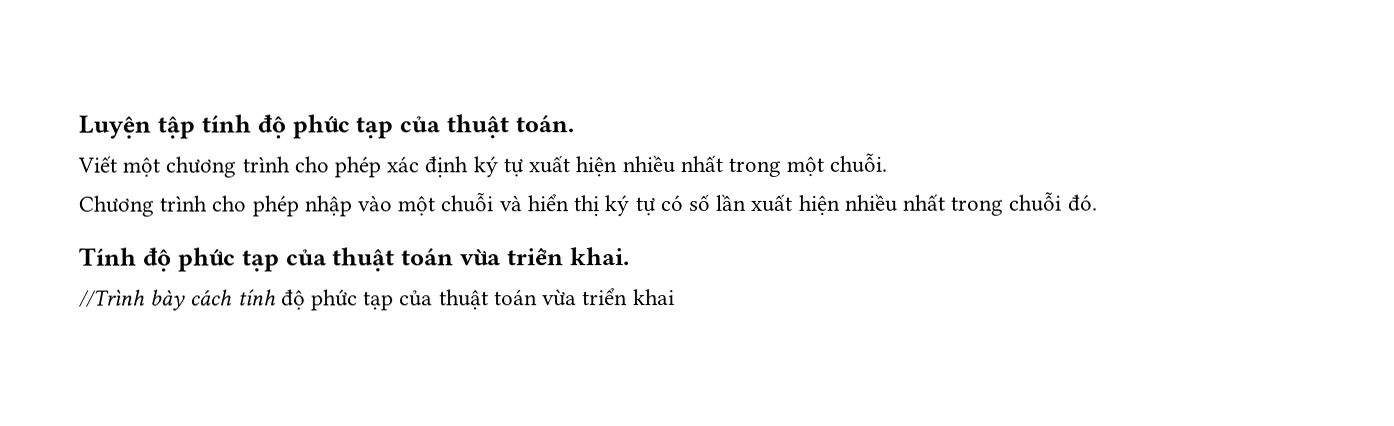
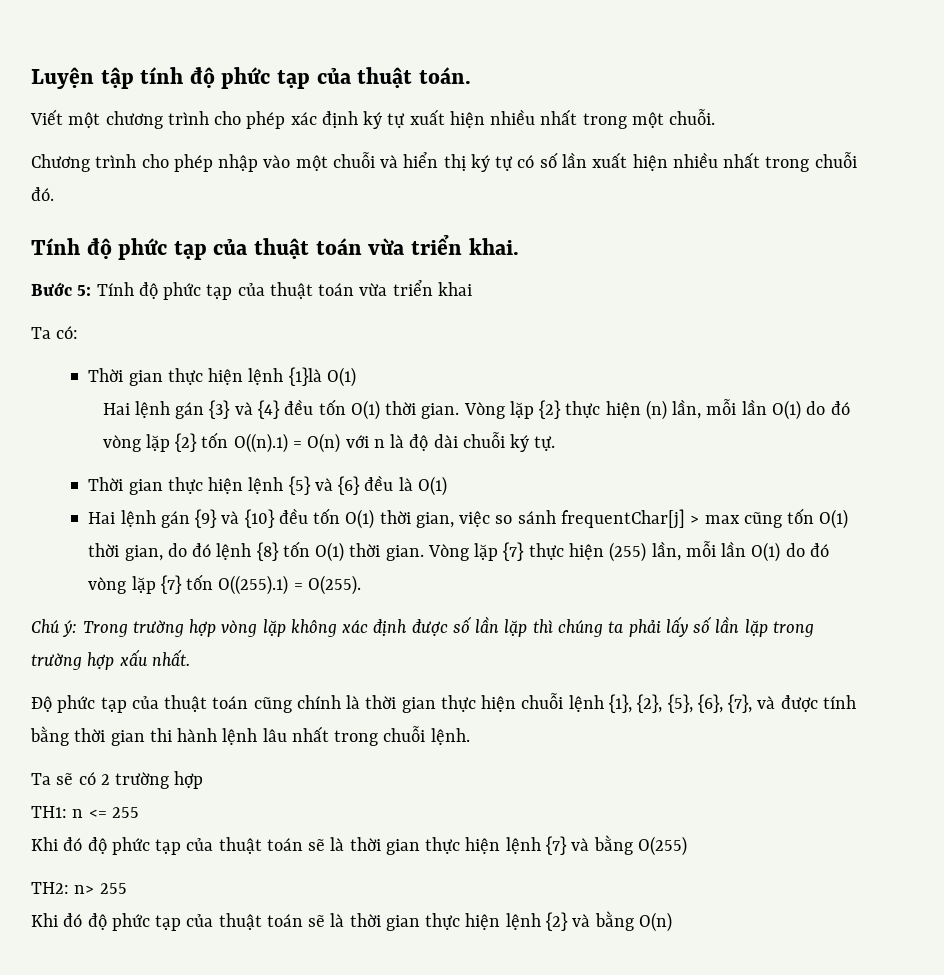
- //Trình bày cách tính độ phức tạp của thuật toán vừa triển khai
+ Bước 5: Tính độ phức tạp của thuật toán vừa triển khai
+ Ta có:
+ Thời gian thực hiện lệnh {1}là O(1)
+ Hai lệnh gán {3} và {4} đều tốn O(1) thời gian. Vòng lặp {2} thực hiện (n) lần, mỗi lần O(1) do đó vòng lặp {2} tốn O((n).1) = O(n) với n là độ dài chuỗi ký tự.
+ Thời gian thực hiện lệnh {5} và {6} đều là O(1)
+ Hai lệnh gán {9} và {10} đều tốn O(1) thời gian, việc so sánh frequentChar[j] > max cũng tốn O(1) thời gian, do đó lệnh {8} tốn O(1) thời gian. Vòng lặp {7} thực hiện (255) lần, mỗi lần O(1) do đó vòng lặp {7} tốn O((255).1) = O(255).
+ Chú ý: Trong trường hợp vòng lặp không xác định được số lần lặp thì chúng ta phải lấy số lần lặp trong trường hợp xấu nhất.
+ Độ phức tạp của thuật toán cũng chính là thời gian thực hiện chuỗi lệnh {1}, {2}, {5}, {6}, {7}, và được tính bằng thời gian thi hành lệnh lâu nhất trong chuỗi lệnh.
+ Ta sẽ có 2 trường hợp
+ TH1: n <= 255
+ Khi đó độ phức tạp của thuật toán sẽ là thời gian thực hiện lệnh {7} và bằng O(255)
+ TH2: n> 255
+ Khi đó độ phức tạp của thuật toán sẽ là thời gian thực hiện lệnh {2} và bằng O(n)

